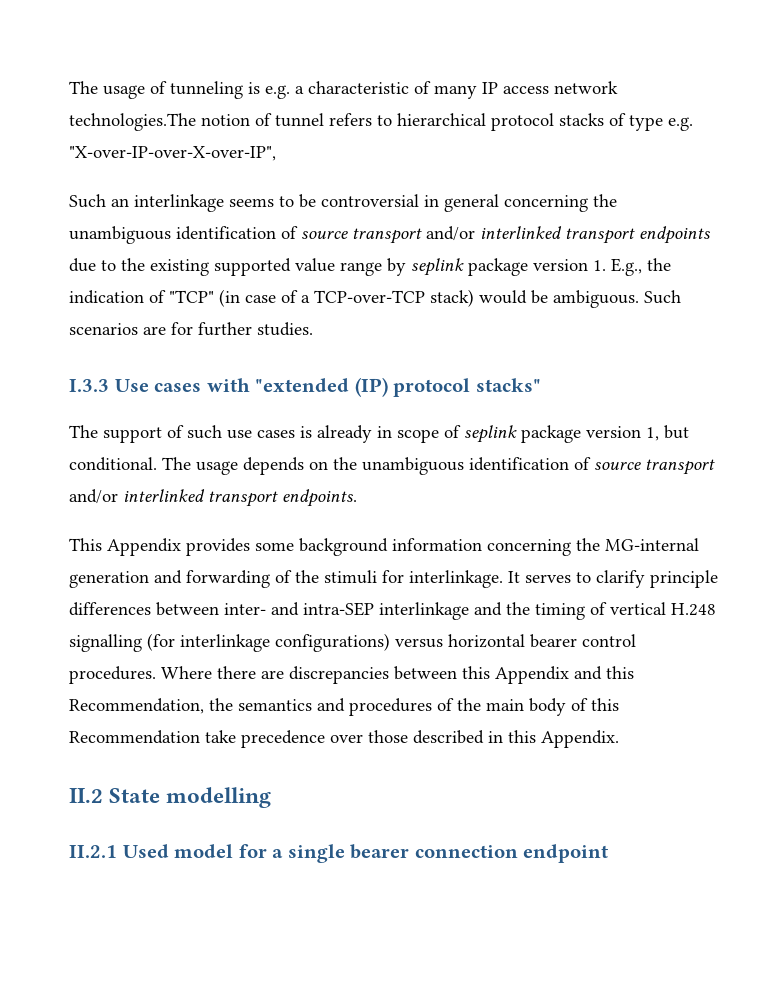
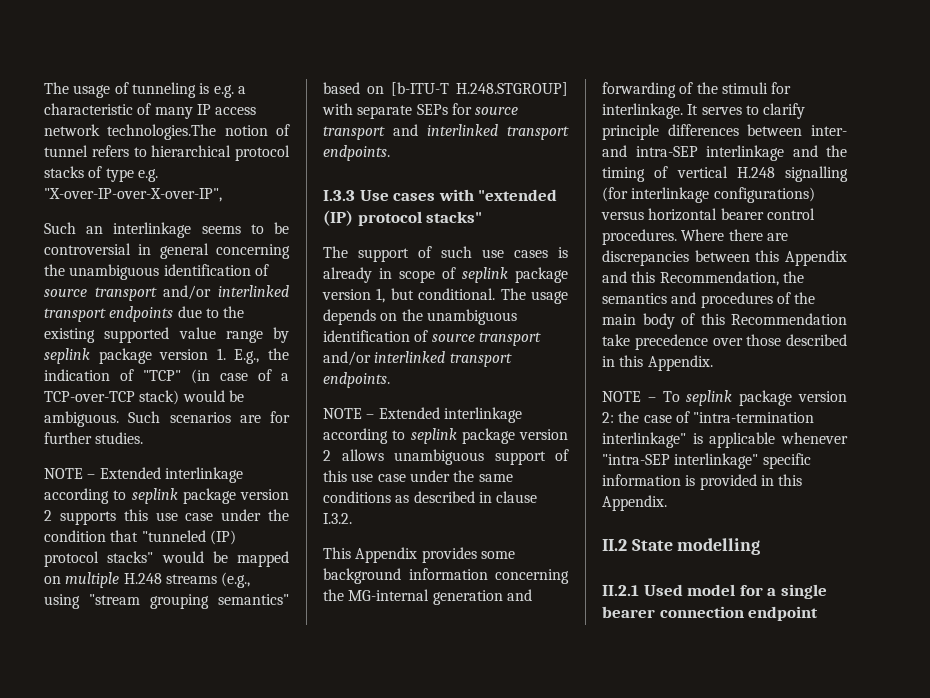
+ NOTE – Extended interlinkage according to seplink package version 2 supports this use case under the condition that "tunneled (IP) protocol stacks" would be mapped on multiple H.248 streams (e.g., using "stream grouping semantics" based on [b-ITU-T H.248.STGROUP] with separate SEPs for source transport and interlinked transport endpoints.
+ NOTE – Extended interlinkage according to seplink package version 2 allows unambiguous support of this use case under the same conditions as described in clause I.3.2.
+ NOTE – To seplink package version 2: the case of "intra-termination interlinkage" is applicable whenever "intra-SEP interlinkage" specific information is provided in this Appendix.

